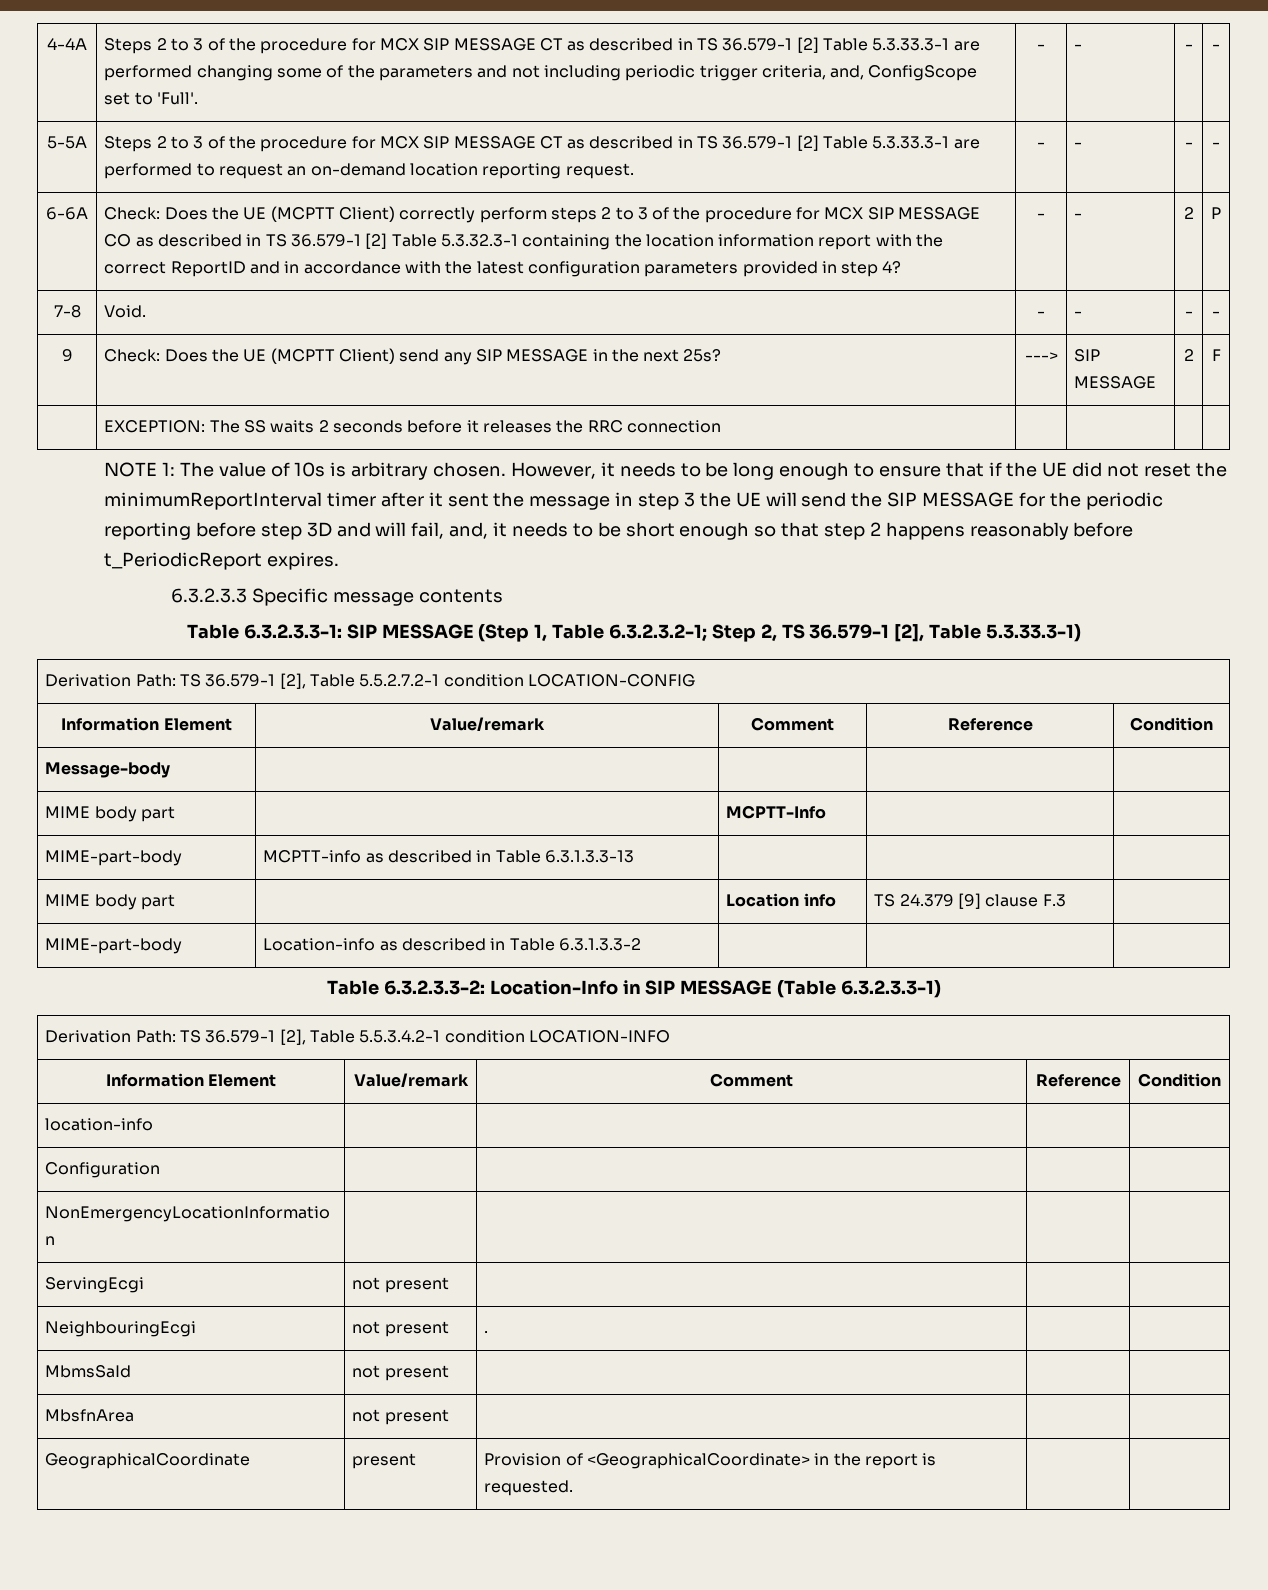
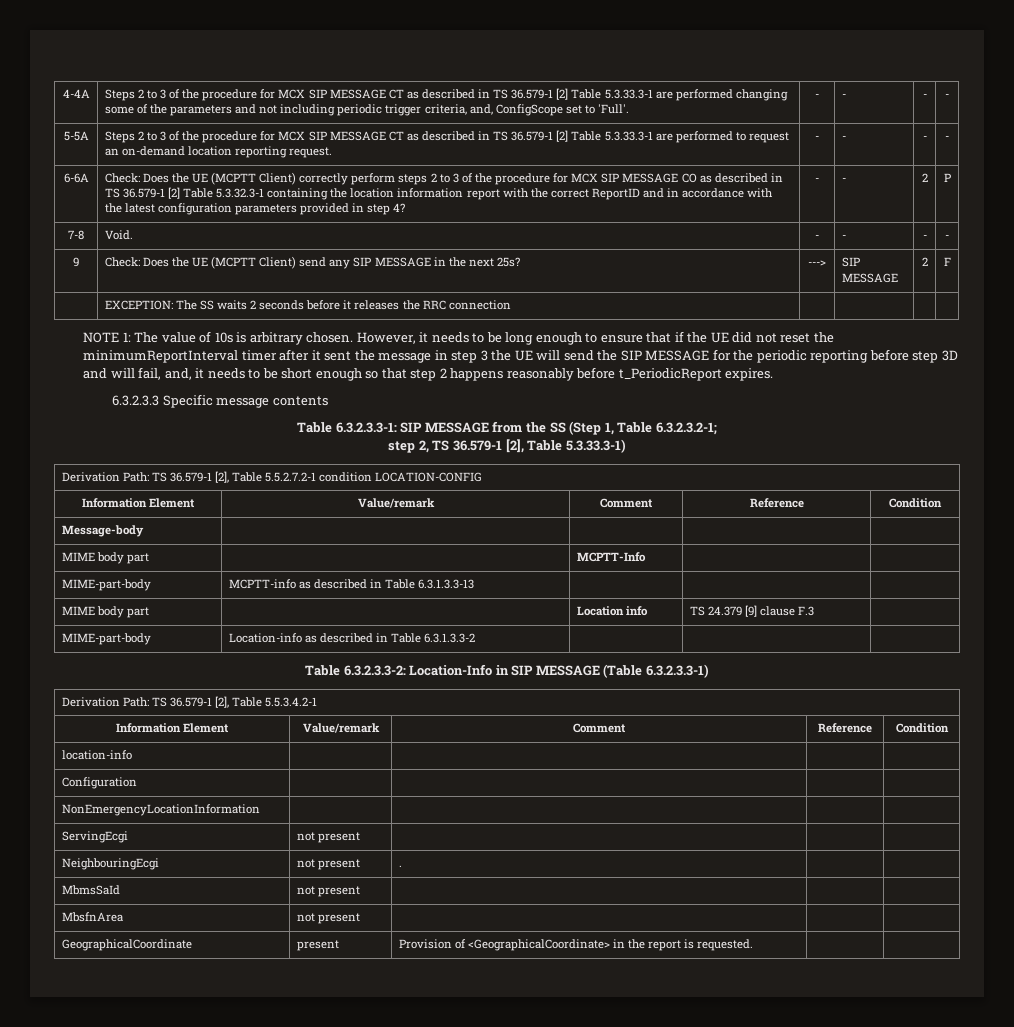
- Table 6.3.2.3.3-1: SIP MESSAGE (Step 1, Table 6.3.2.3.2-1; Step 2, TS 36.579-1 [2], Table 5.3.33.3-1)
+ Table 6.3.2.3.3-1: SIP MESSAGE from the SS (Step 1, Table 6.3.2.3.2-1;
+ step 2, TS 36.579-1 [2], Table 5.3.33.3-1)
- Derivation Path: TS 36.579-1 [2], Table 5.5.3.4.2-1 condition LOCATION-INFO
+ Derivation Path: TS 36.579-1 [2], Table 5.5.3.4.2-1

